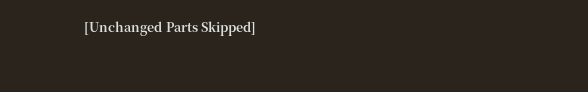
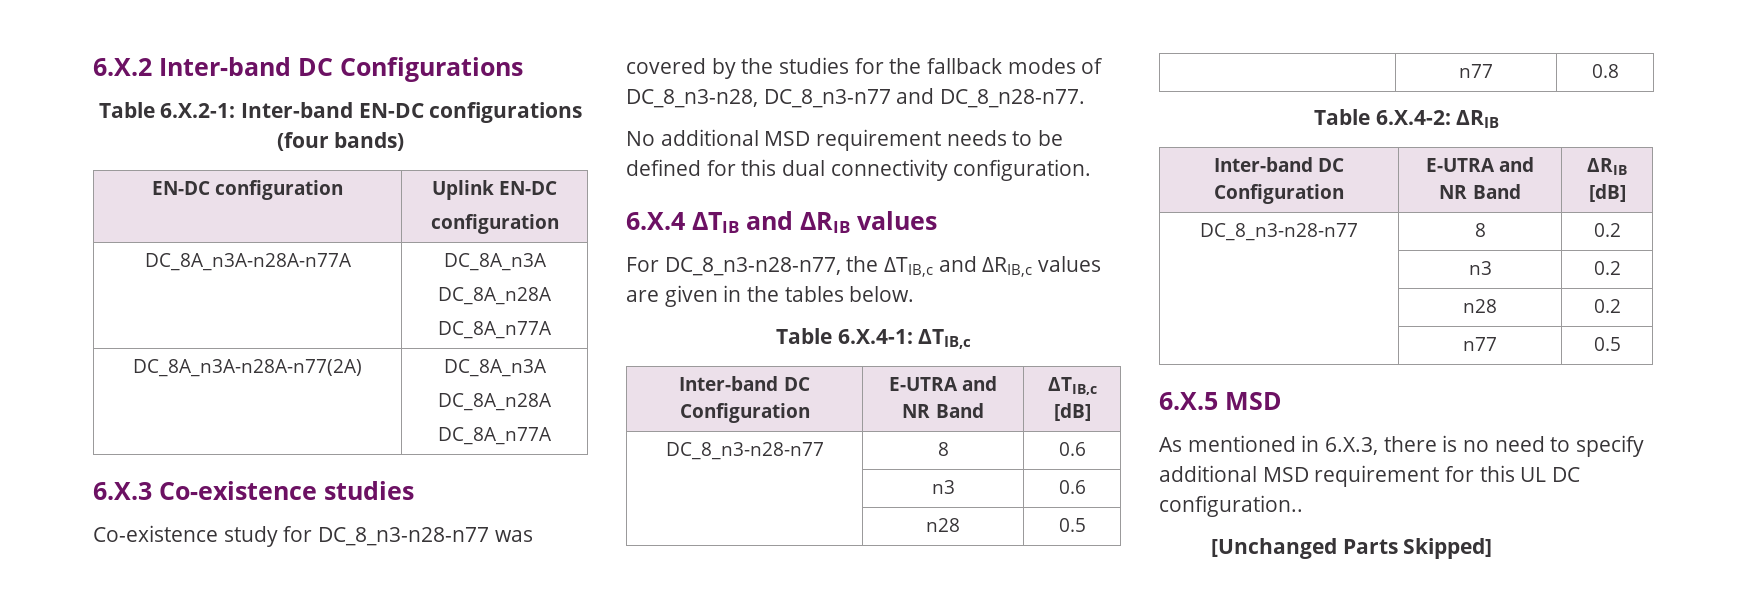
+ 6.X.2 Inter-band DC Configurations
+ Table 6.X.2-1: Inter-band EN-DC configurations (four bands)
+ EN-DC configuration | Uplink EN-DC
+ configuration
+ DC_8A_n3A-n28A-n77A | DC_8A_n3A
+ DC_8A_n28A
+ DC_8A_n77A
+ DC_8A_n3A-n28A-n77(2A) | DC_8A_n3A
+ DC_8A_n28A
+ DC_8A_n77A
+ 6.X.3 Co-existence studies
+ Co-existence study for DC_8_n3-n28-n77 was covered by the studies for the fallback modes of DC_8_n3-n28, DC_8_n3-n77 and DC_8_n28-n77.
+ No additional MSD requirement needs to be defined for this dual connectivity configuration.
+ 6.X.4 ∆TIB and ∆RIB values
+ For DC_8_n3-n28-n77, the ΔTIB,c and ΔRIB,c values are given in the tables below.
+ Table 6.X.4-1: ΔTIB,c
+ Inter-band DC Configuration | E-UTRA and NR Band | ΔTIB,c [dB]
+ DC_8_n3-n28-n77 | 8 | 0.6
+ | n3 | 0.6
+ | n28 | 0.5
+ | n77 | 0.8
+ Table 6.X.4-2: ΔRIB
+ Inter-band DC Configuration | E-UTRA and NR Band | ΔRIB [dB]
+ DC_8_n3-n28-n77 | 8 | 0.2
+ | n3 | 0.2
+ | n28 | 0.2
+ | n77 | 0.5
+ 6.X.5 MSD
+ As mentioned in 6.X.3, there is no need to specify additional MSD requirement for this UL DC configuration..

